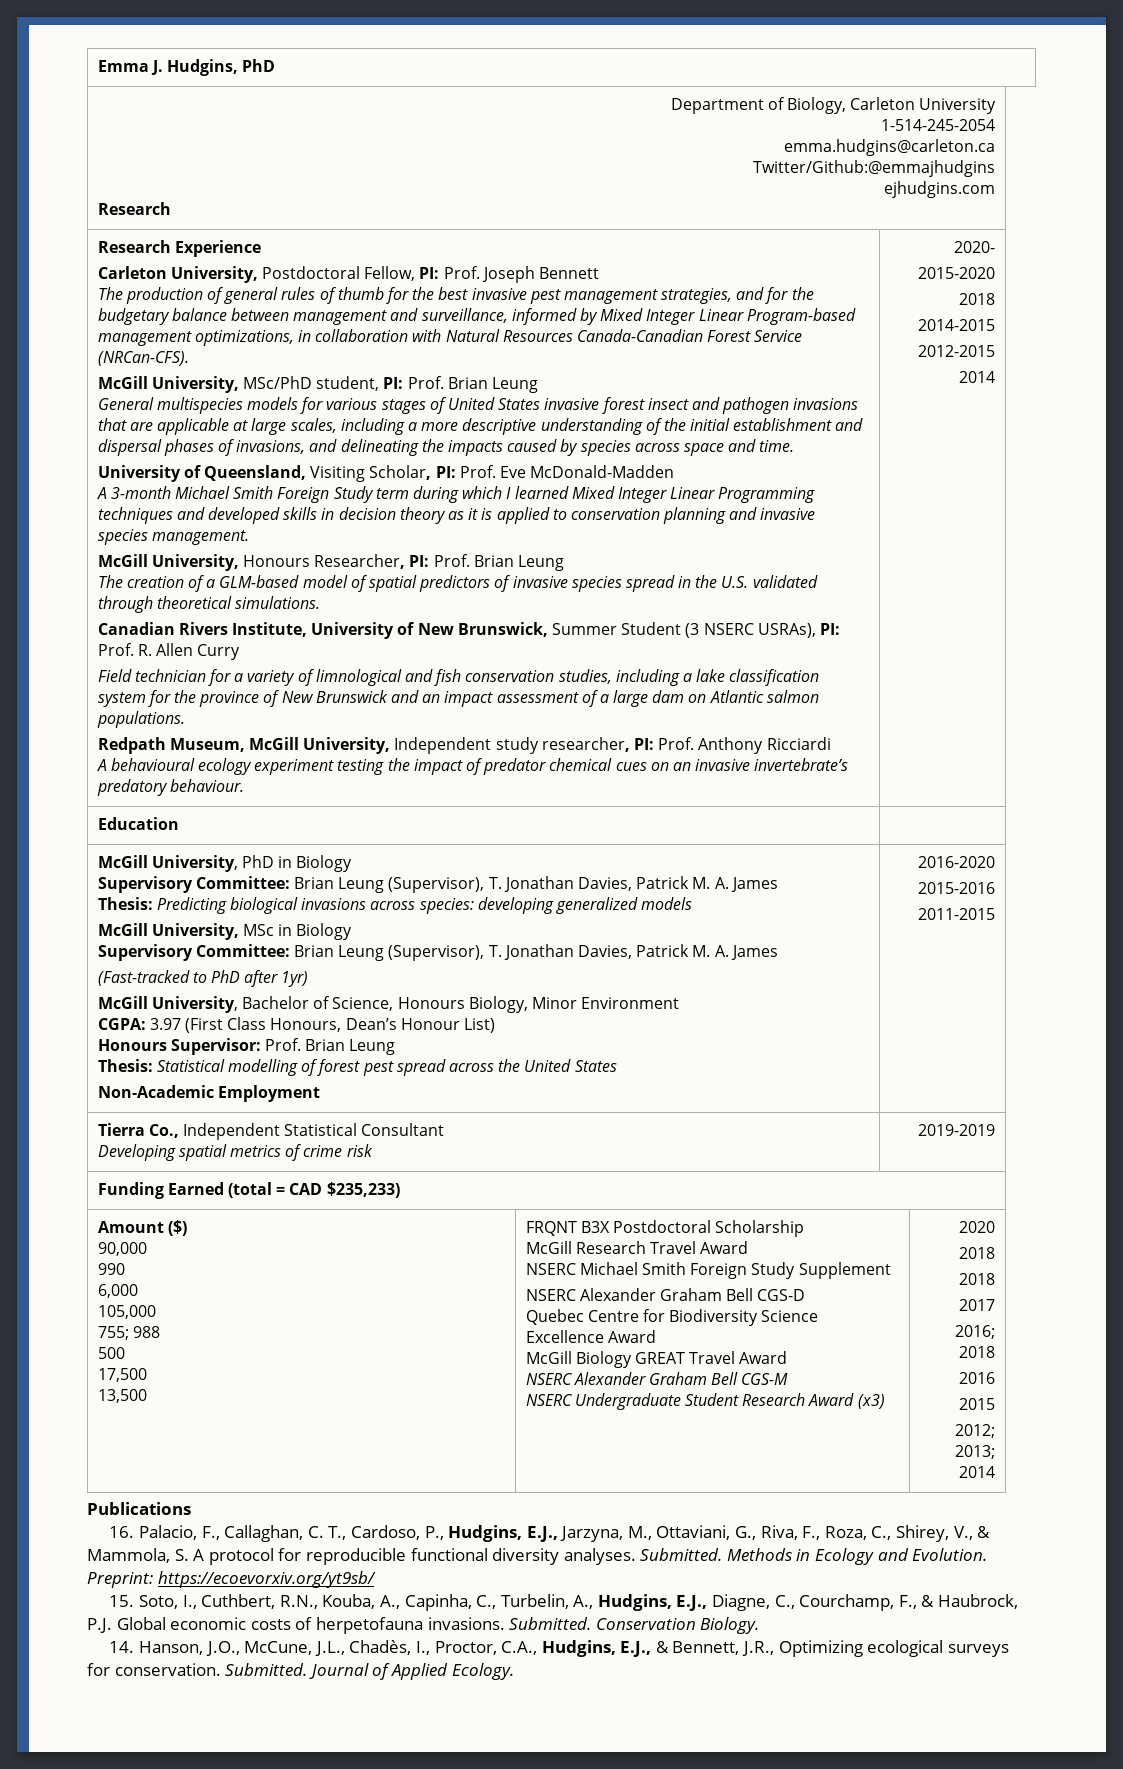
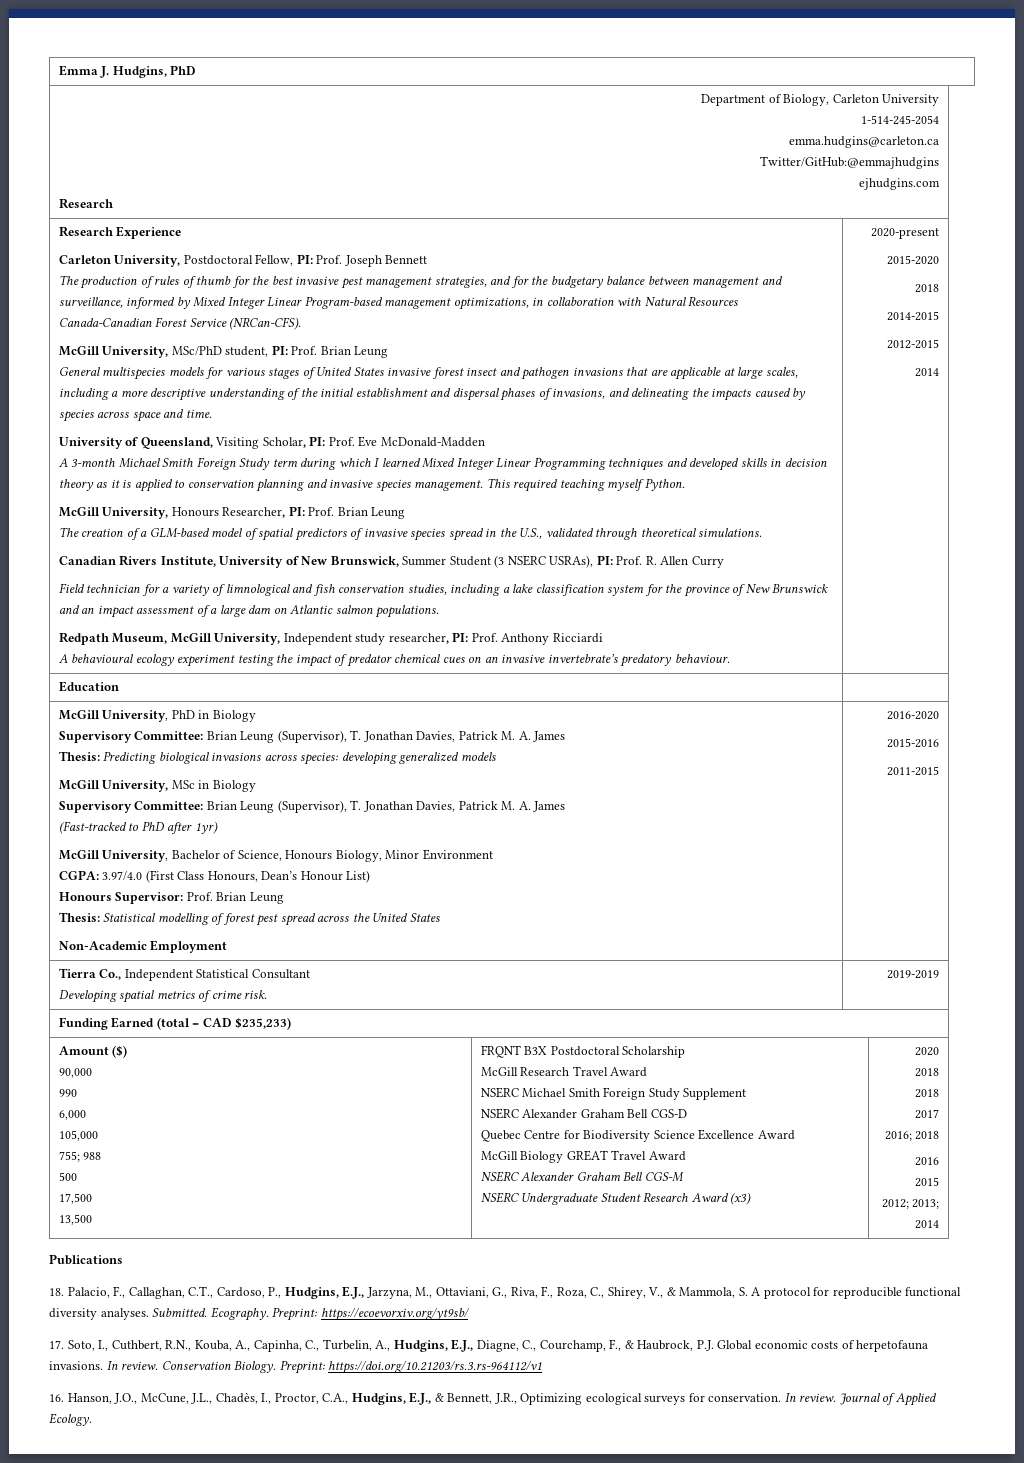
  Department of Biology, Carleton University
  1-514-245-2054
  emma.hudgins@carleton.ca
- Twitter/Github:@emmajhudgins
+ Twitter/GitHub:@emmajhudgins
- The production of general rules of thumb for the best invasive pest management strategies, and for the budgetary balance between management and surveillance, informed by Mixed Integer Linear Program-based management optimizations, in collaboration with Natural Resources Canada-Canadian Forest Service (NRCan-CFS).
+ The production of rules of thumb for the best invasive pest management strategies, and for the budgetary balance between management and surveillance, informed by Mixed Integer Linear Program-based management optimizations, in collaboration with Natural Resources Canada-Canadian Forest Service (NRCan-CFS).
+ This required teaching myself Python.
- The creation of a GLM-based model of spatial predictors of invasive species spread in the U.S. validated through theoretical simulations.
+ The creation of a GLM-based model of spatial predictors of invasive species spread in the U.S., validated through theoretical simulations.
- 2020-
+ 2020-present
- CGPA: 3.97 (First Class Honours, Dean’s Honour List)
+ CGPA: 3.97/4.0 (First Class Honours, Dean’s Honour List)
  Tierra Co., Independent Statistical Consultant
- Developing spatial metrics of crime risk | 2019-2019
+ Developing spatial metrics of crime risk. | 2019-2019
- 16. Palacio, F., Callaghan, C. T., Cardoso, P., Hudgins, E.J., Jarzyna, M., Ottaviani, G., Riva, F., Roza, C., Shirey, V., & Mammola, S. A protocol for reproducible functional diversity analyses.
+ 18. Palacio, F., Callaghan, C.T., Cardoso, P., Hudgins, E.J., Jarzyna, M., Ottaviani, G., Riva, F., Roza, C., Shirey, V., & Mammola, S. A protocol for reproducible functional diversity analyses.
- Methods in Ecology and Evolution.
+ Ecography.
- 15. Soto, I., Cuthbert, R.N., Kouba, A., Capinha, C., Turbelin, A., Hudgins, E.J., Diagne, C., Courchamp, F., & Haubrock, P.J. Global economic costs of herpetofauna invasions. Submitted.
+ 17. Soto, I., Cuthbert, R.N., Kouba, A., Capinha, C., Turbelin, A., Hudgins, E.J., Diagne, C., Courchamp, F., & Haubrock, P.J. Global economic costs of herpetofauna invasions. In review.
- Conservation Biology.
- 14. Hanson, J.O., McCune, J.L., Chadès, I., Proctor, C.A., Hudgins, E.J., & Bennett, J.R., Optimizing ecological surveys for conservation. Submitted.
+ Conservation Biology. Preprint: https://doi.org/10.21203/rs.3.rs-964112/v1
+ 16. Hanson, J.O., McCune, J.L., Chadès, I., Proctor, C.A., Hudgins, E.J., & Bennett, J.R., Optimizing ecological surveys for conservation. In review.

